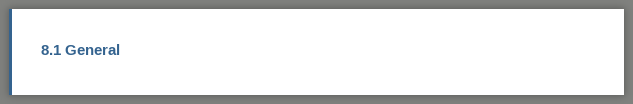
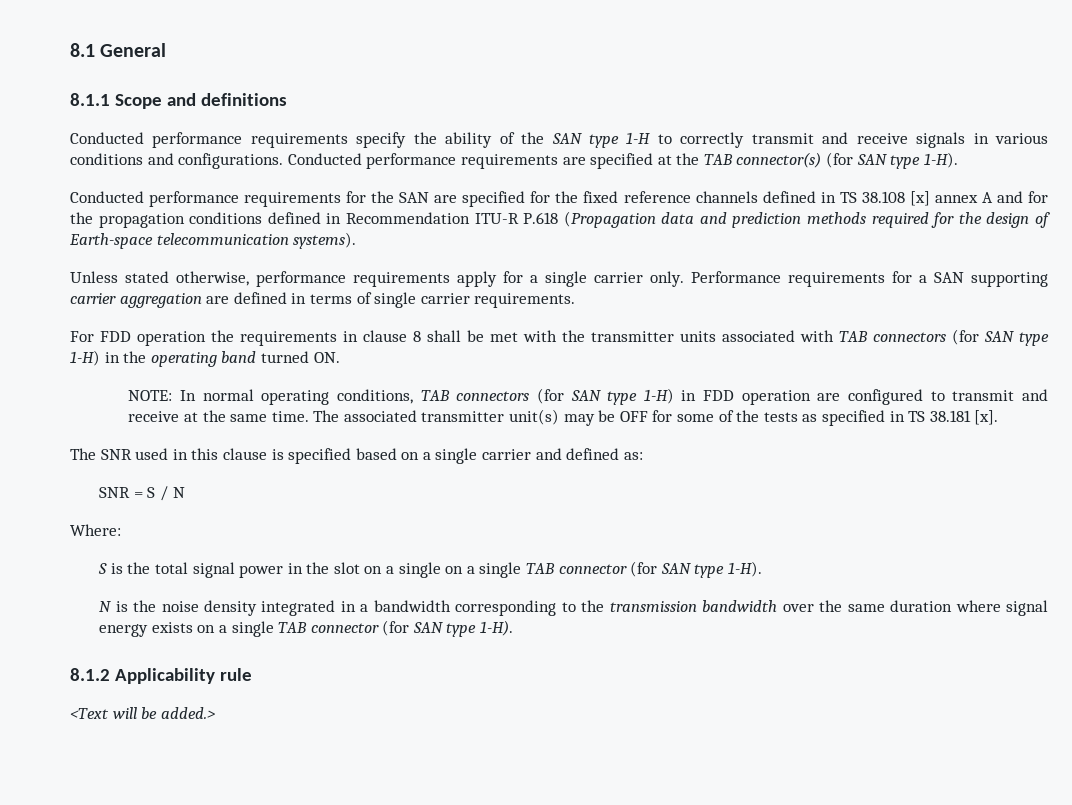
+ 8.1.1 Scope and definitions
+ Conducted performance requirements specify the ability of the SAN type 1-H to correctly transmit and receive signals in various conditions and configurations. Conducted performance requirements are specified at the TAB connector(s) (for SAN type 1-H).
+ Conducted performance requirements for the SAN are specified for the fixed reference channels defined in TS 38.108 [x] annex A and for the propagation conditions defined in Recommendation ITU-R P.618 (Propagation data and prediction methods required for the design of Earth-space telecommunication systems).
+ Unless stated otherwise, performance requirements apply for a single carrier only. Performance requirements for a SAN supporting carrier aggregation are defined in terms of single carrier requirements.
+ For FDD operation the requirements in clause 8 shall be met with the transmitter units associated with TAB connectors (for SAN type 1-H) in the operating band turned ON.
+ NOTE: In normal operating conditions, TAB connectors (for SAN type 1-H) in FDD operation are configured to transmit and receive at the same time. The associated transmitter unit(s) may be OFF for some of the tests as specified in TS 38.181 [x].
+ The SNR used in this clause is specified based on a single carrier and defined as:
+ SNR = S / N
+ Where:
+ S is the total signal power in the slot on a single on a single TAB connector (for SAN type 1-H).
+ N is the noise density integrated in a bandwidth corresponding to the transmission bandwidth over the same duration where signal energy exists on a single TAB connector (for SAN type 1-H).
+ 8.1.2 Applicability rule
+ <Text will be added.>

